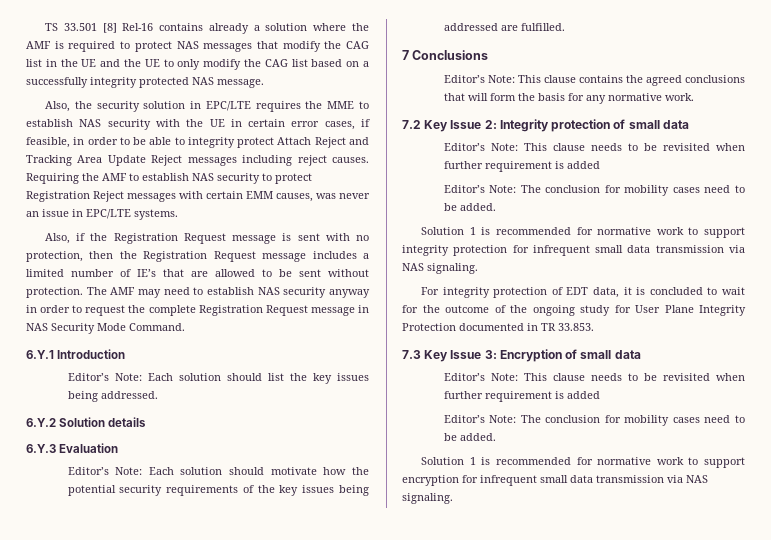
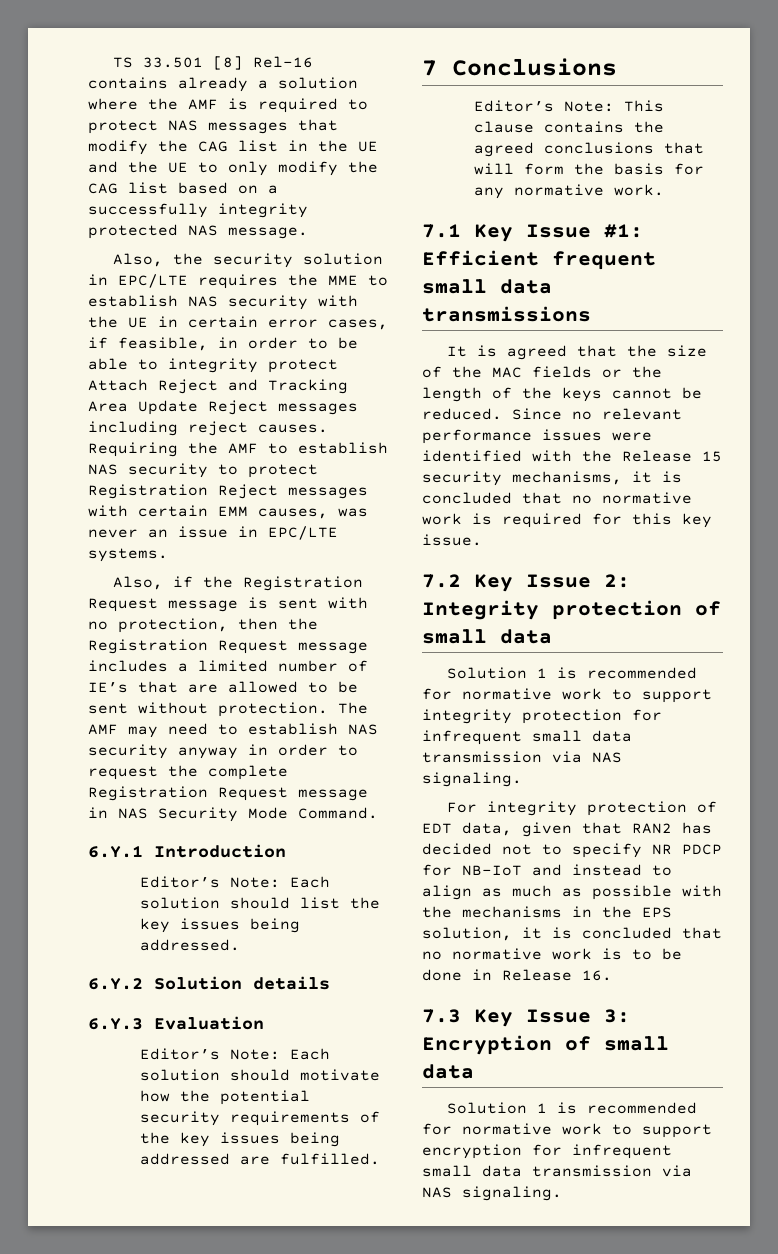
+ 7.1 Key Issue #1: Efficient frequent small data transmissions
+ It is agreed that the size of the MAC fields or the length of the keys cannot be reduced. Since no relevant performance issues were identified with the Release 15 security mechanisms, it is concluded that no normative work is required for this key issue.
  7.2 Key Issue 2: Integrity protection of small data
- Editor’s Note: This clause needs to be revisited when further requirement is added
- Editor’s Note: The conclusion for mobility cases need to be added.
- For integrity protection of EDT data, it is concluded to wait for the outcome of the ongoing study for User Plane Integrity Protection documented in TR 33.853.
+ For integrity protection of EDT data, given that RAN2 has decided not to specify NR PDCP for NB-IoT and instead to align as much as possible with the mechanisms in the EPS solution, it is concluded that no normative work is to be done in Release 16.
  7.3 Key Issue 3: Encryption of small data
- Editor’s Note: This clause needs to be revisited when further requirement is added
- Editor’s Note: The conclusion for mobility cases need to be added.

